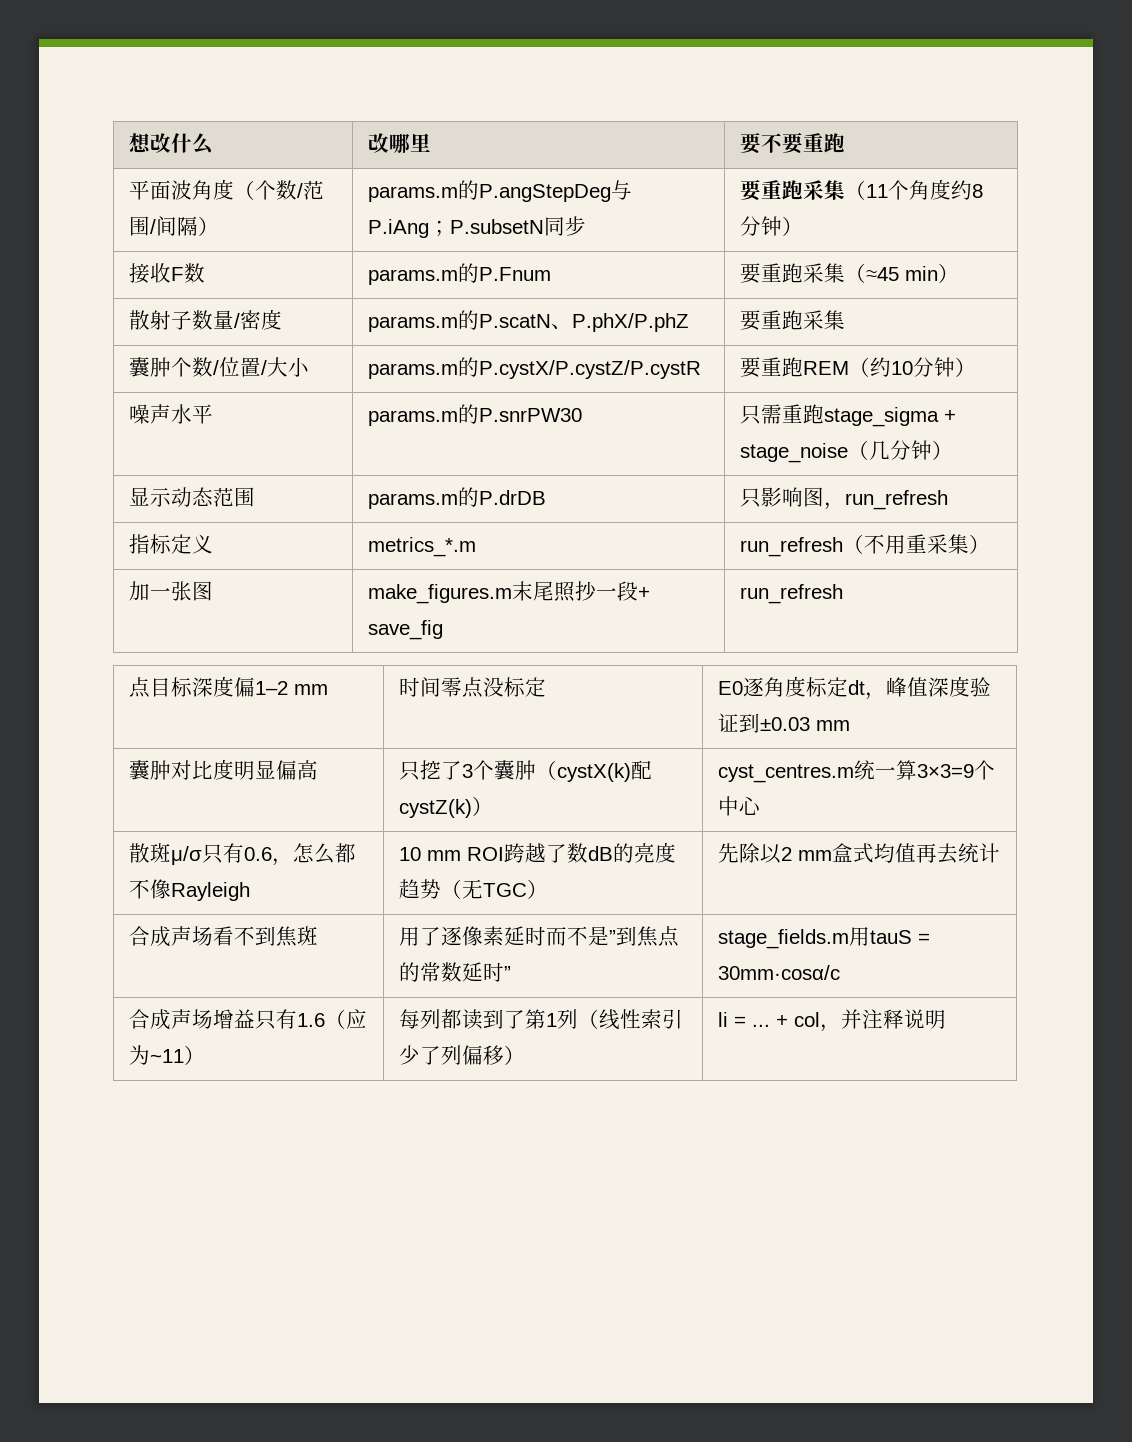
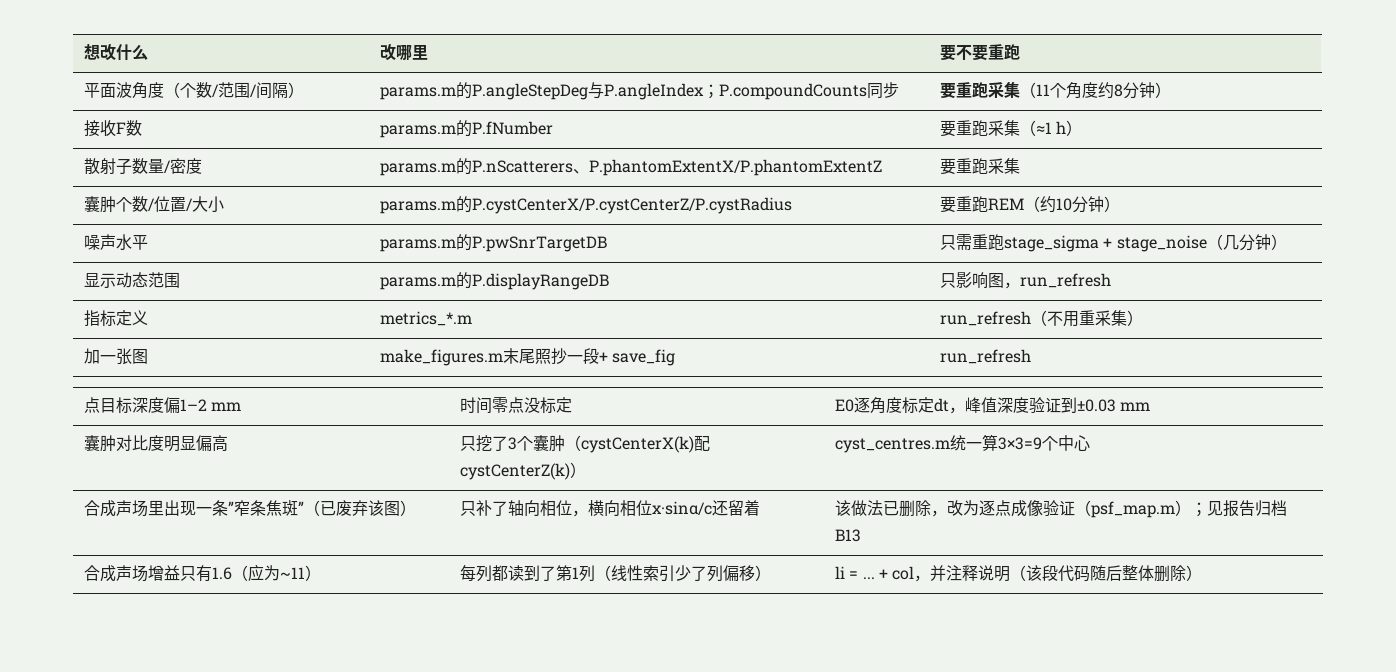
- 平面波角度（个数/范围/间隔） | params.m的P.angStepDeg与P.iAng；P.subsetN同步 | 要重跑采集（11个角度约8分钟）
+ 平面波角度（个数/范围/间隔） | params.m的P.angleStepDeg与P.angleIndex；P.compoundCounts同步 | 要重跑采集（11个角度约8分钟）
- 接收F数 | params.m的P.Fnum | 要重跑采集（≈45 min）
+ 接收F数 | params.m的P.fNumber | 要重跑采集（≈1 h）
- 散射子数量/密度 | params.m的P.scatN、P.phX/P.phZ | 要重跑采集
+ 散射子数量/密度 | params.m的P.nScatterers、P.phantomExtentX/P.phantomExtentZ | 要重跑采集
- 囊肿个数/位置/大小 | params.m的P.cystX/P.cystZ/P.cystR | 要重跑REM（约10分钟）
+ 囊肿个数/位置/大小 | params.m的P.cystCenterX/P.cystCenterZ/P.cystRadius | 要重跑REM（约10分钟）
- 噪声水平 | params.m的P.snrPW30 | 只需重跑stage_sigma + stage_noise（几分钟）
+ 噪声水平 | params.m的P.pwSnrTargetDB | 只需重跑stage_sigma + stage_noise（几分钟）
- 显示动态范围 | params.m的P.drDB | 只影响图，run_refresh
+ 显示动态范围 | params.m的P.displayRangeDB | 只影响图，run_refresh
- 囊肿对比度明显偏高 | 只挖了3个囊肿（cystX(k)配cystZ(k)） | cyst_centres.m统一算3×3=9个中心
+ 囊肿对比度明显偏高 | 只挖了3个囊肿（cystCenterX(k)配cystCenterZ(k)） | cyst_centres.m统一算3×3=9个中心
- 散斑μ/σ只有0.6，怎么都不像Rayleigh | 10 mm ROI跨越了数dB的亮度趋势（无TGC） | 先除以2 mm盒式均值再去统计
- 合成声场看不到焦斑 | 用了逐像素延时而不是”到焦点的常数延时” | stage_fields.m用tauS = 30mm·cosα/c
+ 合成声场里出现一条”窄条焦斑”（已废弃该图） | 只补了轴向相位，横向相位x·sinα/c还留着 | 该做法已删除，改为逐点成像验证（psf_map.m）；见报告归档B13
- 合成声场增益只有1.6（应为~11） | 每列都读到了第1列（线性索引少了列偏移） | li = ... + col，并注释说明
+ 合成声场增益只有1.6（应为~11） | 每列都读到了第1列（线性索引少了列偏移） | li = ... + col，并注释说明（该段代码随后整体删除）

